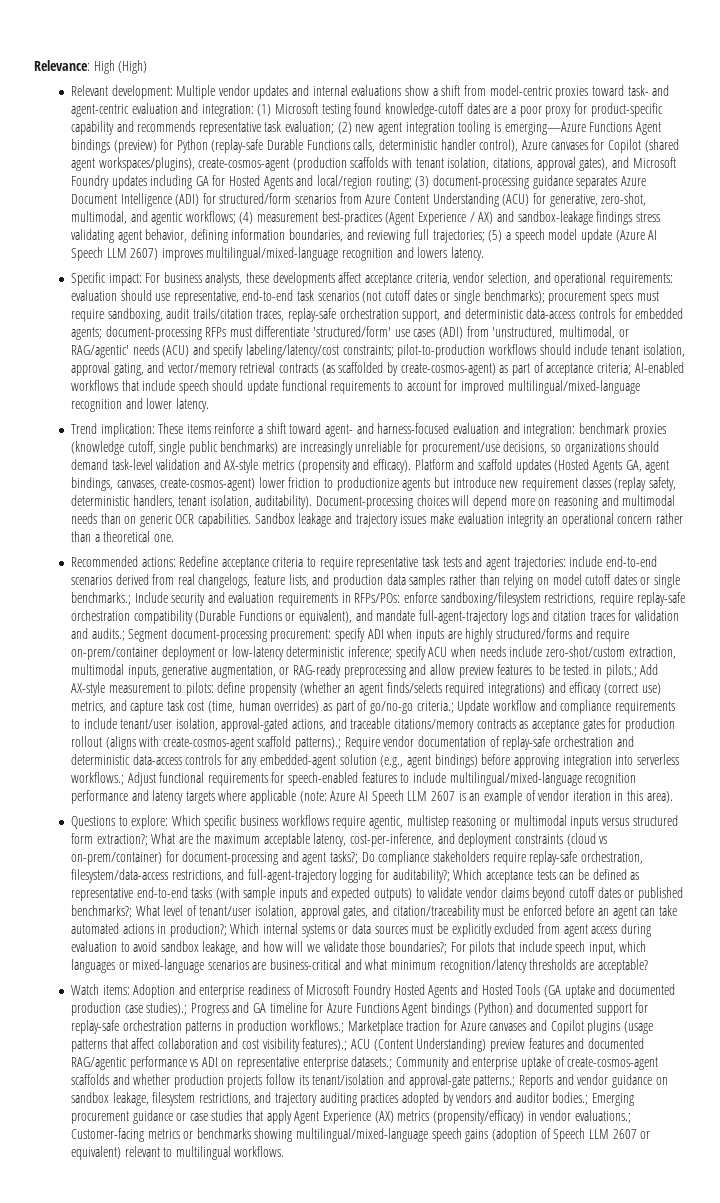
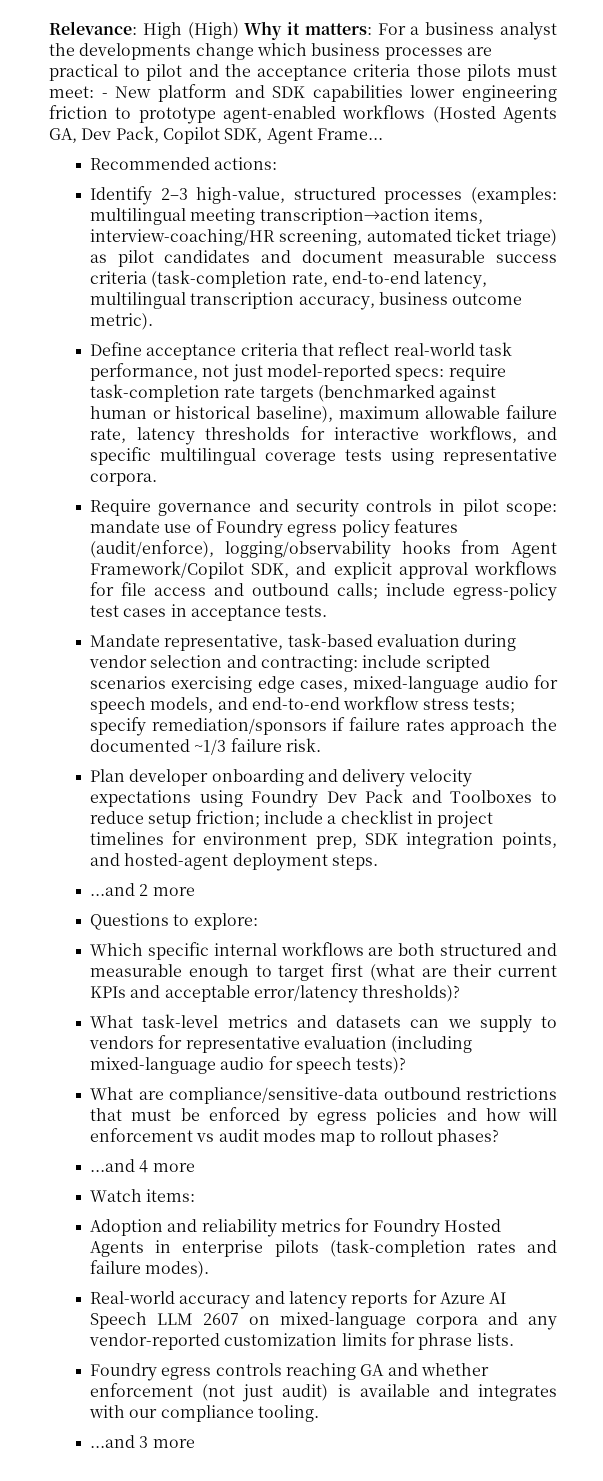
- Relevance: High (High)
- Relevant development: Multiple vendor updates and internal evaluations show a shift from model-centric proxies toward task- and agent-centric evaluation and integration: (1) Microsoft testing found knowledge-cutoff dates are a poor proxy for product-specific capability and recommends representative task evaluation; (2) new agent integration tooling is emerging—Azure Functions Agent bindings (preview) for Python (replay-safe Durable Functions calls, deterministic handler control), Azure canvases for Copilot (shared agent workspaces/plugins), create-cosmos-agent (production scaffolds with tenant isolation, citations, approval gates), and Microsoft Foundry updates including GA for Hosted Agents and local/region routing; (3) document-processing guidance separates Azure Document Intelligence (ADI) for structured/form scenarios from Azure Content Understanding (ACU) for generative, zero-shot, multimodal, and agentic workflows; (4) measurement best-practices (Agent Experience / AX) and sandbox-leakage findings stress validating agent behavior, defining information boundaries, and reviewing full trajectories; (5) a speech model update (Azure AI Speech LLM 2607) improves multilingual/mixed-language recognition and lowers latency.
- Specific impact: For business analysts, these developments affect acceptance criteria, vendor selection, and operational requirements: evaluation should use representative, end-to-end task scenarios (not cutoff dates or single benchmarks); procurement specs must require sandboxing, audit trails/citation traces, replay-safe orchestration support, and deterministic data-access controls for embedded agents; document-processing RFPs must differentiate 'structured/form' use cases (ADI) from 'unstructured, multimodal, or RAG/agentic' needs (ACU) and specify labeling/latency/cost constraints; pilot-to-production workflows should include tenant isolation, approval gating, and vector/memory retrieval contracts (as scaffolded by create-cosmos-agent) as part of acceptance criteria; AI-enabled workflows that include speech should update functional requirements to account for improved multilingual/mixed-language recognition and lower latency.
- Trend implication: These items reinforce a shift toward agent- and harness-focused evaluation and integration: benchmark proxies (knowledge cutoff, single public benchmarks) are increasingly unreliable for procurement/use decisions, so organizations should demand task-level validation and AX-style metrics (propensity and efficacy). Platform and scaffold updates (Hosted Agents GA, agent bindings, canvases, create-cosmos-agent) lower friction to productionize agents but introduce new requirement classes (replay safety, deterministic handlers, tenant isolation, auditability). Document-processing choices will depend more on reasoning and multimodal needs than on generic OCR capabilities. Sandbox leakage and trajectory issues make evaluation integrity an operational concern rather than a theoretical one.
- Recommended actions: Redefine acceptance criteria to require representative task tests and agent trajectories: include end-to-end scenarios derived from real changelogs, feature lists, and production data samples rather than relying on model cutoff dates or single benchmarks.; Include security and evaluation requirements in RFPs/POs: enforce sandboxing/filesystem restrictions, require replay-safe orchestration compatibility (Durable Functions or equivalent), and mandate full-agent-trajectory logs and citation traces for validation and audits.; Segment document-processing procurement: specify ADI when inputs are highly structured/forms and require on-prem/container deployment or low-latency deterministic inference; specify ACU when needs include zero-shot/custom extraction, multimodal inputs, generative augmentation, or RAG-ready preprocessing and allow preview features to be tested in pilots.; Add AX-style measurement to pilots: define propensity (whether an agent finds/selects required integrations) and efficacy (correct use) metrics, and capture task cost (time, human overrides) as part of go/no-go criteria.; Update workflow and compliance requirements to include tenant/user isolation, approval-gated actions, and traceable citations/memory contracts as acceptance gates for production rollout (aligns with create-cosmos-agent scaffold patterns).; Require vendor documentation of replay-safe orchestration and deterministic data-access controls for any embedded-agent solution (e.g., agent bindings) before approving integration into serverless workflows.; Adjust functional requirements for speech-enabled features to include multilingual/mixed-language recognition performance and latency targets where applicable (note: Azure AI Speech LLM 2607 is an example of vendor iteration in this area).
- Questions to explore: Which specific business workflows require agentic, multistep reasoning or multimodal inputs versus structured form extraction?; What are the maximum acceptable latency, cost-per-inference, and deployment constraints (cloud vs on-prem/container) for document-processing and agent tasks?; Do compliance stakeholders require replay-safe orchestration, filesystem/data-access restrictions, and full-agent-trajectory logging for auditability?; Which acceptance tests can be defined as representative end-to-end tasks (with sample inputs and expected outputs) to validate vendor claims beyond cutoff dates or published benchmarks?; What level of tenant/user isolation, approval gates, and citation/traceability must be enforced before an agent can take automated actions in production?; Which internal systems or data sources must be explicitly excluded from agent access during evaluation to avoid sandbox leakage, and how will we validate those boundaries?; For pilots that include speech input, which languages or mixed-language scenarios are business-critical and what minimum recognition/latency thresholds are acceptable?
- Watch items: Adoption and enterprise readiness of Microsoft Foundry Hosted Agents and Hosted Tools (GA uptake and documented production case studies).; Progress and GA timeline for Azure Functions Agent bindings (Python) and documented support for replay-safe orchestration patterns in production workflows.; Marketplace traction for Azure canvases and Copilot plugins (usage patterns that affect collaboration and cost visibility features).; ACU (Content Understanding) preview features and documented RAG/agentic performance vs ADI on representative enterprise datasets.; Community and enterprise uptake of create-cosmos-agent scaffolds and whether production projects follow its tenant/isolation and approval-gate patterns.; Reports and vendor guidance on sandbox leakage, filesystem restrictions, and trajectory auditing practices adopted by vendors and auditor bodies.; Emerging procurement guidance or case studies that apply Agent Experience (AX) metrics (propensity/efficacy) in vendor evaluations.; Customer-facing metrics or benchmarks showing multilingual/mixed-language speech gains (adoption of Speech LLM 2607 or equivalent) relevant to multilingual workflows.
+ Relevance: High (High) Why it matters: For a business analyst the developments change which business processes are practical to pilot and the acceptance criteria those pilots must meet: - New platform and SDK capabilities lower engineering friction to prototype agent-enabled workflows (Hosted Agents GA, Dev Pack, Copilot SDK, Agent Frame...
+ Recommended actions:
+ Identify 2–3 high-value, structured processes (examples: multilingual meeting transcription→action items, interview-coaching/HR screening, automated ticket triage) as pilot candidates and document measurable success criteria (task-completion rate, end-to-end latency, multilingual transcription accuracy, business outcome metric).
+ Define acceptance criteria that reflect real-world task performance, not just model-reported specs: require task-completion rate targets (benchmarked against human or historical baseline), maximum allowable failure rate, latency thresholds for interactive workflows, and specific multilingual coverage tests using representative corpora.
+ Require governance and security controls in pilot scope: mandate use of Foundry egress policy features (audit/enforce), logging/observability hooks from Agent Framework/Copilot SDK, and explicit approval workflows for file access and outbound calls; include egress-policy test cases in acceptance tests.
+ Mandate representative, task-based evaluation during vendor selection and contracting: include scripted scenarios exercising edge cases, mixed-language audio for speech models, and end-to-end workflow stress tests; specify remediation/sponsors if failure rates approach the documented ~1/3 failure risk.
+ Plan developer onboarding and delivery velocity expectations using Foundry Dev Pack and Toolboxes to reduce setup friction; include a checklist in project timelines for environment prep, SDK integration points, and hosted-agent deployment steps.
+ ...and 2 more
+ Questions to explore:
+ Which specific internal workflows are both structured and measurable enough to target first (what are their current KPIs and acceptable error/latency thresholds)?
+ What task-level metrics and datasets can we supply to vendors for representative evaluation (including mixed-language audio for speech tests)?
+ What are compliance/sensitive-data outbound restrictions that must be enforced by egress policies and how will enforcement vs audit modes map to rollout phases?
+ ...and 4 more
+ Watch items:
+ Adoption and reliability metrics for Foundry Hosted Agents in enterprise pilots (task-completion rates and failure modes).
+ Real-world accuracy and latency reports for Azure AI Speech LLM 2607 on mixed-language corpora and any vendor-reported customization limits for phrase lists.
+ Foundry egress controls reaching GA and whether enforcement (not just audit) is available and integrates with our compliance tooling.
+ ...and 3 more

